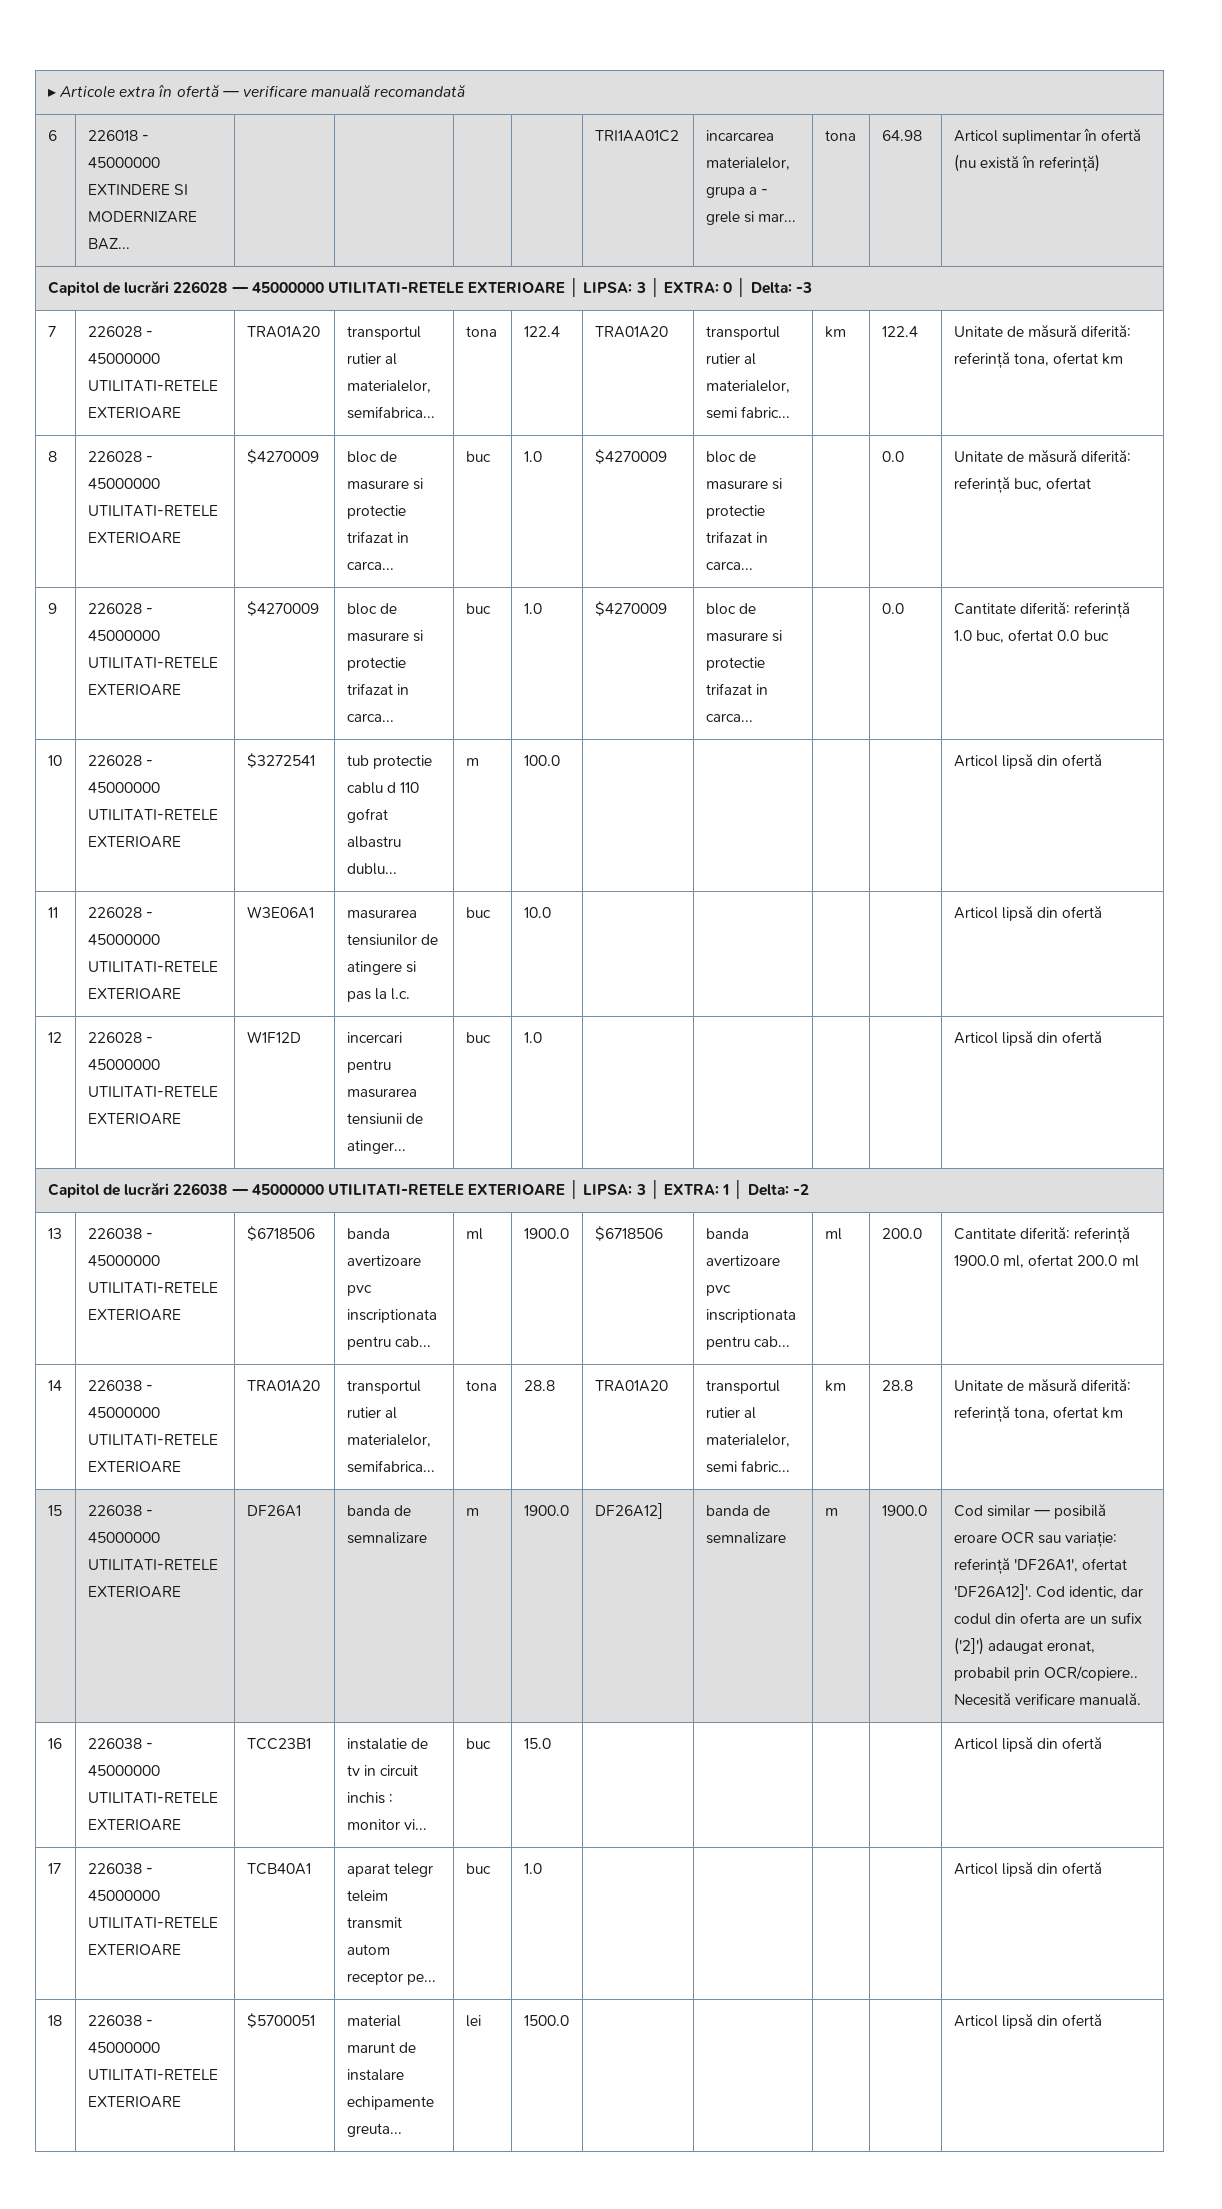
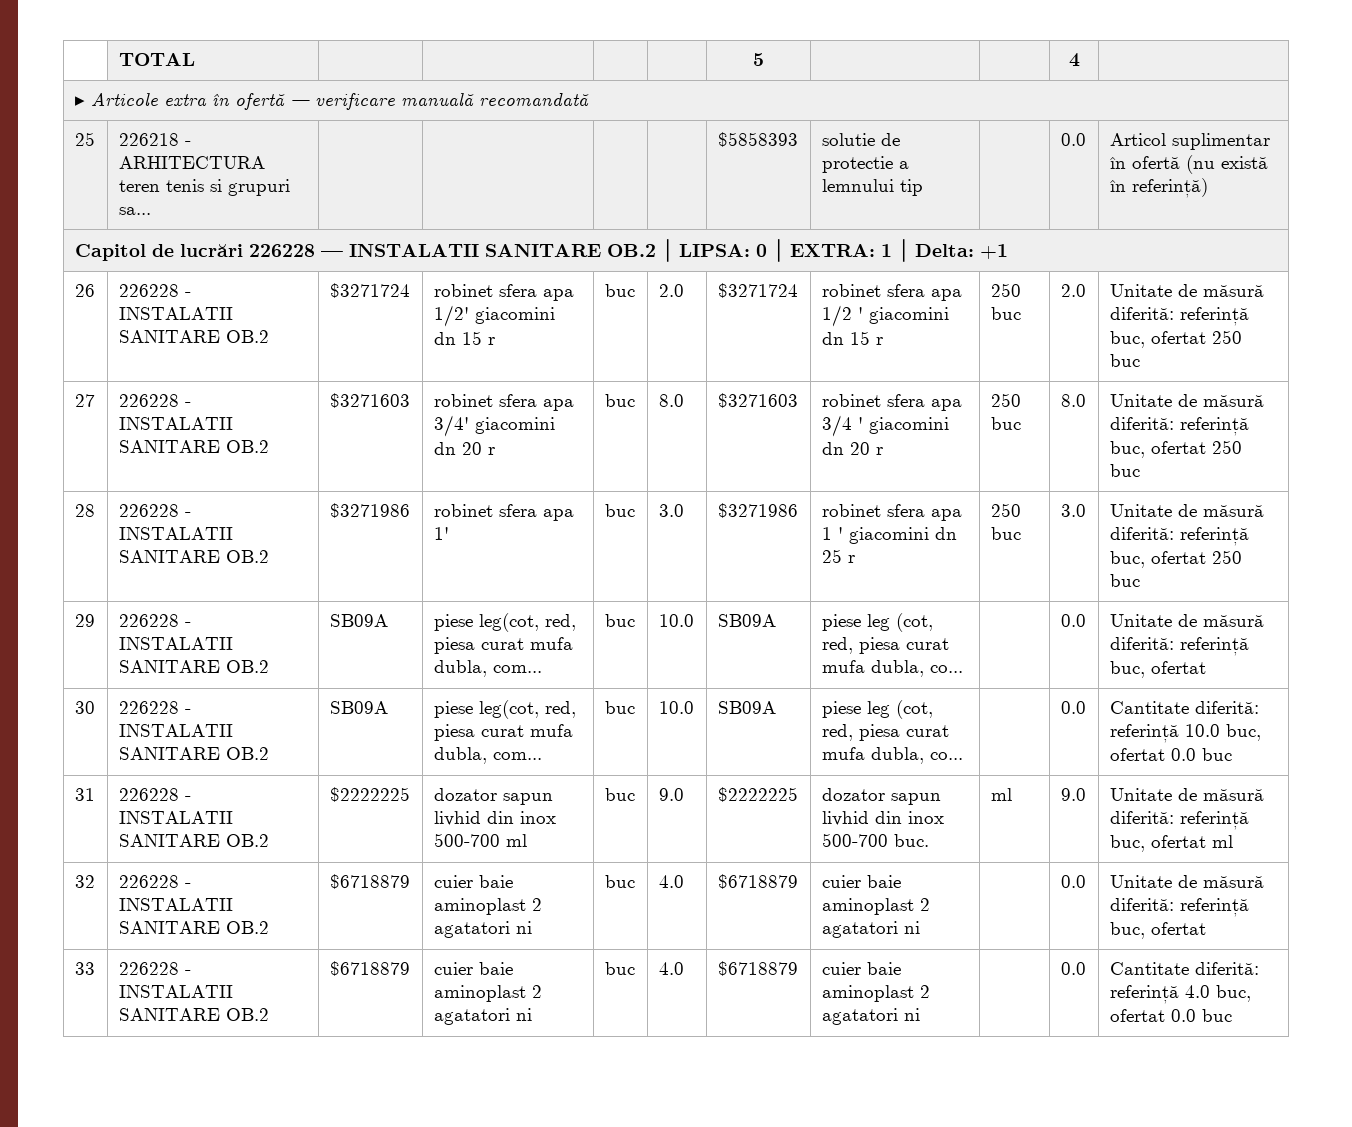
+ | TOTAL | | | | | 5 | | | 4 |
- 6 | 226018 - 45000000 EXTINDERE SI MODERNIZARE BAZ... | | | | | TRI1AA01C2 | incarcarea materialelor, grupa a - grele si mar... | tona | 64.98 | Articol suplimentar în ofertă (nu există în referință)
+ 25 | 226218 - ARHITECTURA teren tenis si grupuri sa... | | | | | $5858393 | solutie de protectie a lemnului tip | | 0.0 | Articol suplimentar în ofertă (nu există în referință)
- Capitol de lucrări 226028 — 45000000 UTILITATI-RETELE EXTERIOARE │ LIPSA: 3 │ EXTRA: 0 │ Delta: -3
- 7 | 226028 - 45000000 UTILITATI-RETELE EXTERIOARE | TRA01A20 | transportul rutier al materialelor, semifabrica... | tona | 122.4 | TRA01A20 | transportul rutier al materialelor, semi fabric... | km | 122.4 | Unitate de măsură diferită: referință tona, ofertat km
- 8 | 226028 - 45000000 UTILITATI-RETELE EXTERIOARE | $4270009 | bloc de masurare si protectie trifazat in carca... | buc | 1.0 | $4270009 | bloc de masurare si protectie trifazat in carca... | | 0.0 | Unitate de măsură diferită: referință buc, ofertat
- 9 | 226028 - 45000000 UTILITATI-RETELE EXTERIOARE | $4270009 | bloc de masurare si protectie trifazat in carca... | buc | 1.0 | $4270009 | bloc de masurare si protectie trifazat in carca... | | 0.0 | Cantitate diferită: referință 1.0 buc, ofertat 0.0 buc
+ Capitol de lucrări 226228 — INSTALATII SANITARE OB.2 │ LIPSA: 0 │ EXTRA: 1 │ Delta: +1
+ 26 | 226228 - INSTALATII SANITARE OB.2 | $3271724 | robinet sfera apa 1/2' giacomini dn 15 r | buc | 2.0 | $3271724 | robinet sfera apa 1/2 ' giacomini dn 15 r | 250 buc | 2.0 | Unitate de măsură diferită: referință buc, ofertat 250 buc
+ 27 | 226228 - INSTALATII SANITARE OB.2 | $3271603 | robinet sfera apa 3/4' giacomini dn 20 r | buc | 8.0 | $3271603 | robinet sfera apa 3/4 ' giacomini dn 20 r | 250 buc | 8.0 | Unitate de măsură diferită: referință buc, ofertat 250 buc
+ 28 | 226228 - INSTALATII SANITARE OB.2 | $3271986 | robinet sfera apa 1' | buc | 3.0 | $3271986 | robinet sfera apa 1 ' giacomini dn 25 r | 250 buc | 3.0 | Unitate de măsură diferită: referință buc, ofertat 250 buc
+ 29 | 226228 - INSTALATII SANITARE OB.2 | SB09A | piese leg(cot, red, piesa curat mufa dubla, com... | buc | 10.0 | SB09A | piese leg (cot, red, piesa curat mufa dubla, co... | | 0.0 | Unitate de măsură diferită: referință buc, ofertat
+ 30 | 226228 - INSTALATII SANITARE OB.2 | SB09A | piese leg(cot, red, piesa curat mufa dubla, com... | buc | 10.0 | SB09A | piese leg (cot, red, piesa curat mufa dubla, co... | | 0.0 | Cantitate diferită: referință 10.0 buc, ofertat 0.0 buc
- 10 | 226028 - 45000000 UTILITATI-RETELE EXTERIOARE | $3272541 | tub protectie cablu d 110 gofrat albastru dublu... | m | 100.0 | | | | | Articol lipsă din ofertă
- 11 | 226028 - 45000000 UTILITATI-RETELE EXTERIOARE | W3E06A1 | masurarea tensiunilor de atingere si pas la l.c. | buc | 10.0 | | | | | Articol lipsă din ofertă
- 12 | 226028 - 45000000 UTILITATI-RETELE EXTERIOARE | W1F12D | incercari pentru masurarea tensiunii de atinger... | buc | 1.0 | | | | | Articol lipsă din ofertă
- Capitol de lucrări 226038 — 45000000 UTILITATI-RETELE EXTERIOARE │ LIPSA: 3 │ EXTRA: 1 │ Delta: -2
- 13 | 226038 - 45000000 UTILITATI-RETELE EXTERIOARE | $6718506 | banda avertizoare pvc inscriptionata pentru cab... | ml | 1900.0 | $6718506 | banda avertizoare pvc inscriptionata pentru cab... | ml | 200.0 | Cantitate diferită: referință 1900.0 ml, ofertat 200.0 ml
- 14 | 226038 - 45000000 UTILITATI-RETELE EXTERIOARE | TRA01A20 | transportul rutier al materialelor, semifabrica... | tona | 28.8 | TRA01A20 | transportul rutier al materialelor, semi fabric... | km | 28.8 | Unitate de măsură diferită: referință tona, ofertat km
- 15 | 226038 - 45000000 UTILITATI-RETELE EXTERIOARE | DF26A1 | banda de semnalizare | m | 1900.0 | DF26A12] | banda de semnalizare | m | 1900.0 | Cod similar — posibilă eroare OCR sau variație: referință 'DF26A1', ofertat 'DF26A12]'. Cod identic, dar codul din oferta are un sufix ('2]') adaugat eronat, probabil prin OCR/copiere.. Necesită verificare manuală.
- 16 | 226038 - 45000000 UTILITATI-RETELE EXTERIOARE | TCC23B1 | instalatie de tv in circuit inchis : monitor vi... | buc | 15.0 | | | | | Articol lipsă din ofertă
- 17 | 226038 - 45000000 UTILITATI-RETELE EXTERIOARE | TCB40A1 | aparat telegr teleim transmit autom receptor pe... | buc | 1.0 | | | | | Articol lipsă din ofertă
- 18 | 226038 - 45000000 UTILITATI-RETELE EXTERIOARE | $5700051 | material marunt de instalare echipamente greuta... | lei | 1500.0 | | | | | Articol lipsă din ofertă
+ 31 | 226228 - INSTALATII SANITARE OB.2 | $2222225 | dozator sapun livhid din inox 500-700 ml | buc | 9.0 | $2222225 | dozator sapun livhid din inox 500-700 buc. | ml | 9.0 | Unitate de măsură diferită: referință buc, ofertat ml
+ 32 | 226228 - INSTALATII SANITARE OB.2 | $6718879 | cuier baie aminoplast 2 agatatori ni | buc | 4.0 | $6718879 | cuier baie aminoplast 2 agatatori ni | | 0.0 | Unitate de măsură diferită: referință buc, ofertat
+ 33 | 226228 - INSTALATII SANITARE OB.2 | $6718879 | cuier baie aminoplast 2 agatatori ni | buc | 4.0 | $6718879 | cuier baie aminoplast 2 agatatori ni | | 0.0 | Cantitate diferită: referință 4.0 buc, ofertat 0.0 buc

